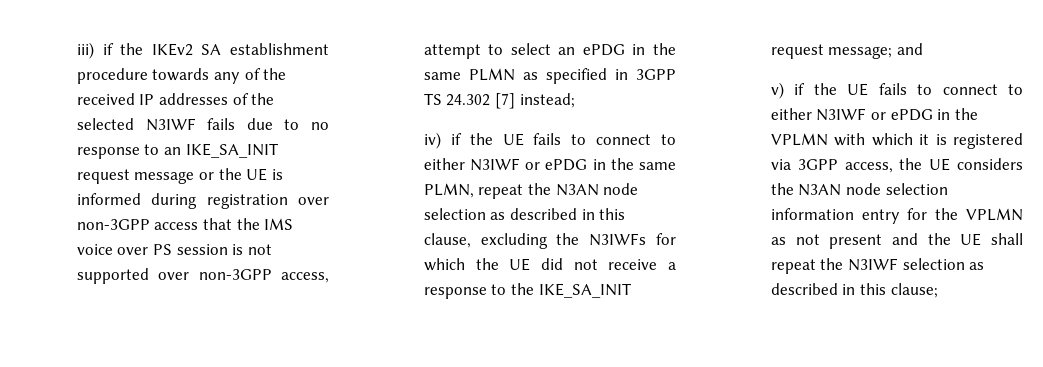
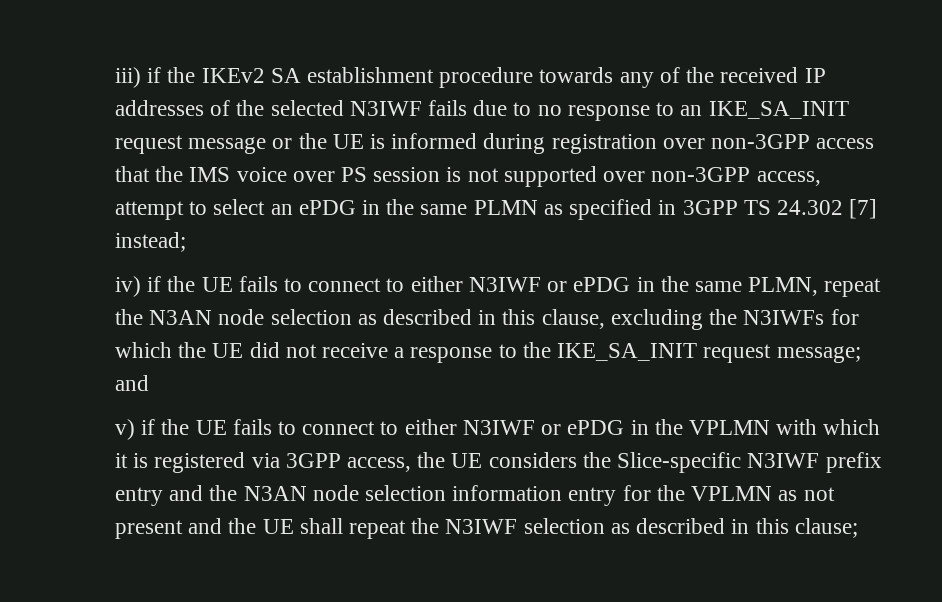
- v) if the UE fails to connect to either N3IWF or ePDG in the VPLMN with which it is registered via 3GPP access, the UE considers the N3AN node selection information entry for the VPLMN as not present and the UE shall repeat the N3IWF selection as described in this clause;
+ v) if the UE fails to connect to either N3IWF or ePDG in the VPLMN with which it is registered via 3GPP access, the UE considers the Slice-specific N3IWF prefix entry and the N3AN node selection information entry for the VPLMN as not present and the UE shall repeat the N3IWF selection as described in this clause;

